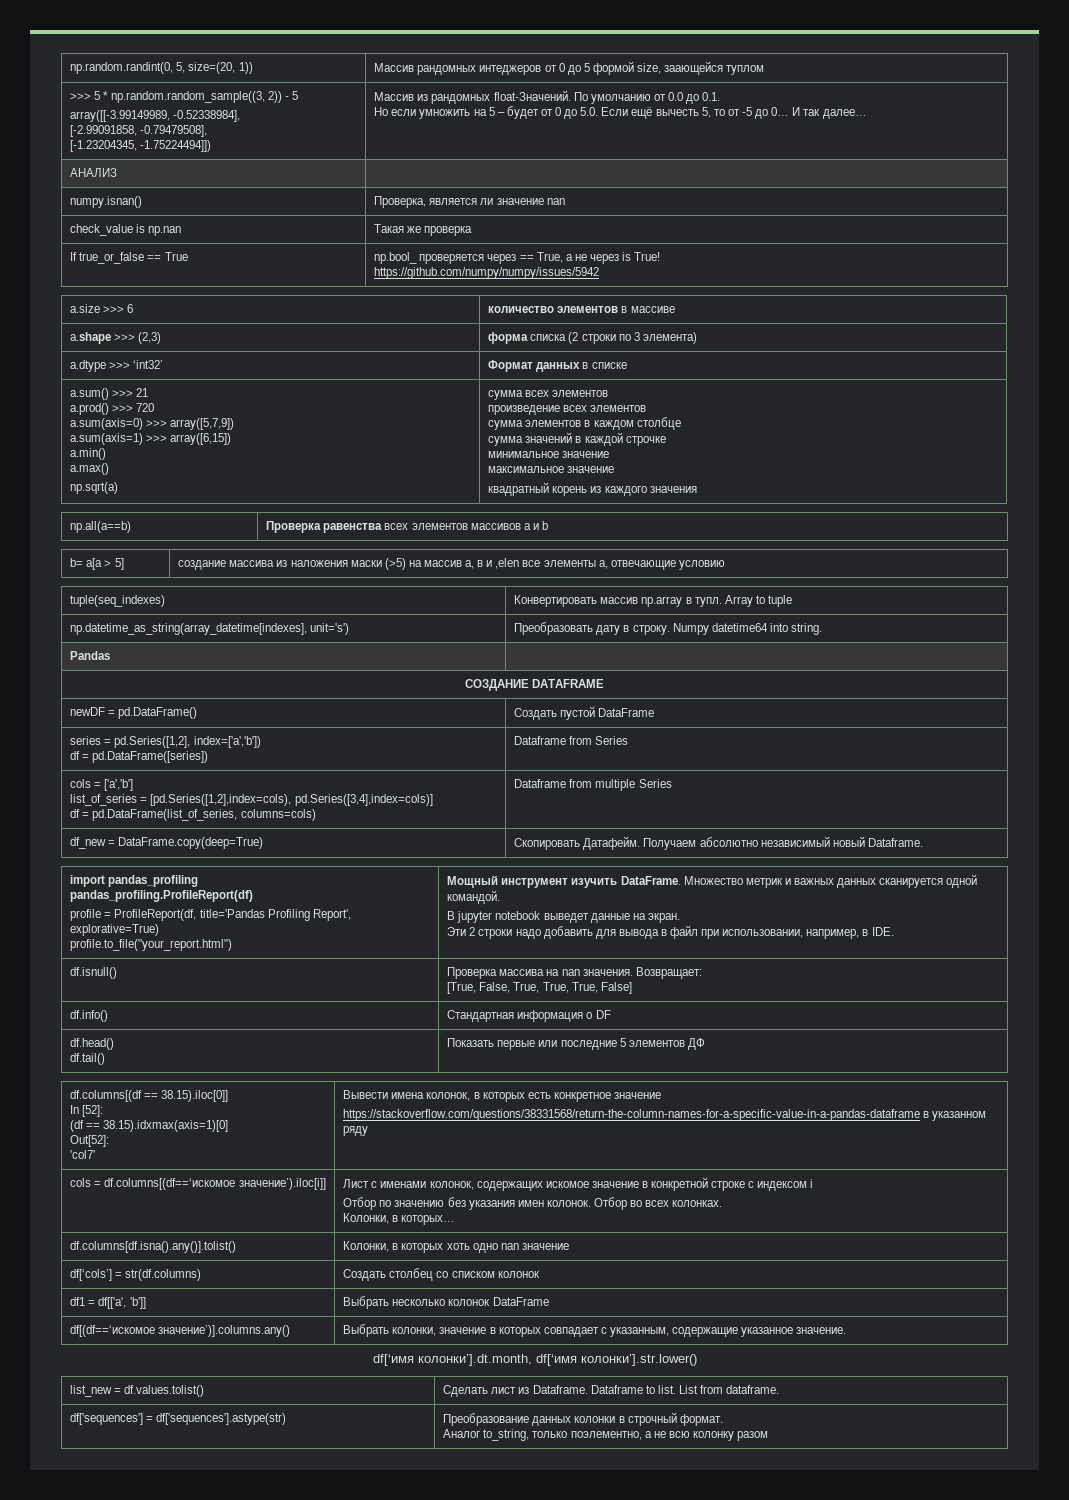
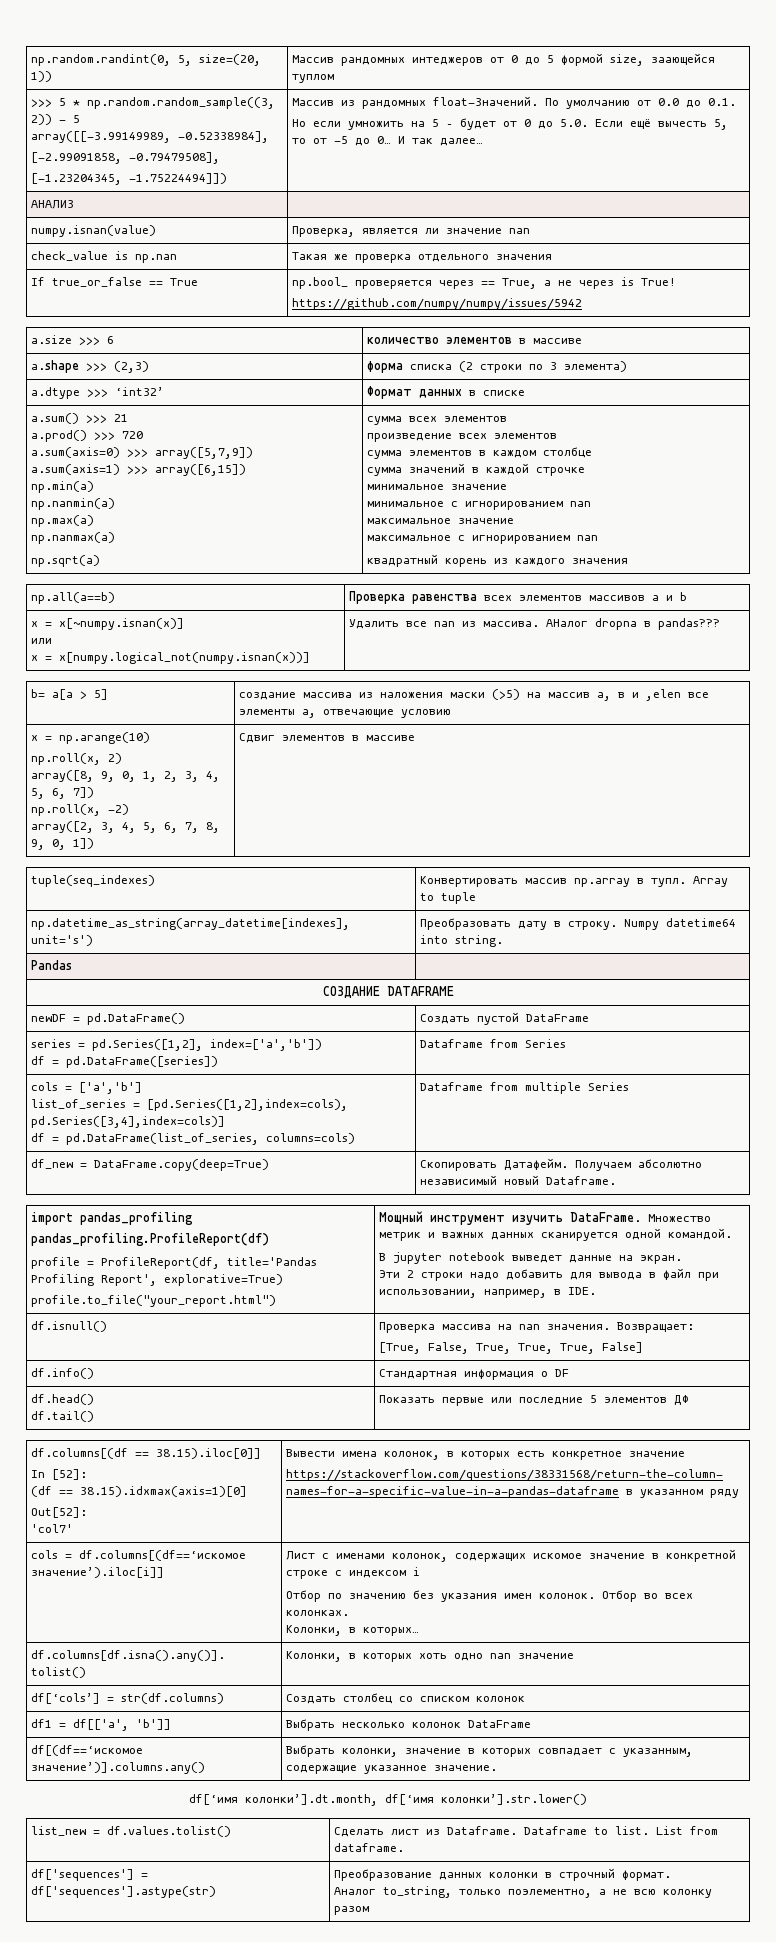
- numpy.isnan() | Проверка, является ли значение nan
+ numpy.isnan(value) | Проверка, является ли значение nan
- check_value is np.nan | Такая же проверка
+ check_value is np.nan | Такая же проверка отдельного значения
- a.min()
- a.max()
+ np.min(a)
+ np.nanmin(a)
+ np.max(a)
+ np.nanmax(a)
+ минимальное с игнорированием nan
  максимальное значение
+ максимальное с игнорированием nan
+ x = x[~numpy.isnan(x)]
+ или
+ x = x[numpy.logical_not(numpy.isnan(x))] | Удалить все nan из массива. АНалог dropna в pandas???
+ x = np.arange(10)
+ np.roll(x, 2)
+ array([8, 9, 0, 1, 2, 3, 4, 5, 6, 7])
+ np.roll(x, -2)
+ array([2, 3, 4, 5, 6, 7, 8, 9, 0, 1]) | Сдвиг элементов в массиве

